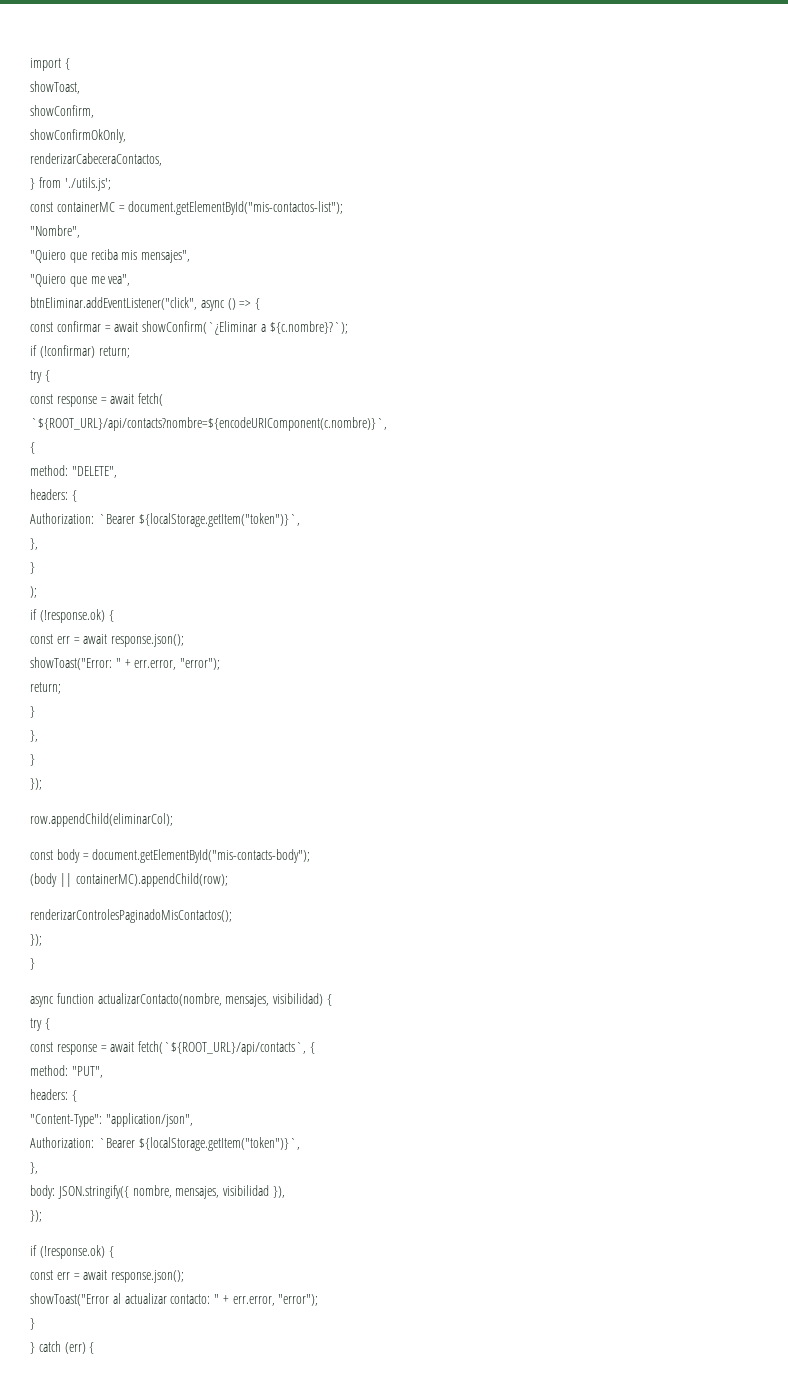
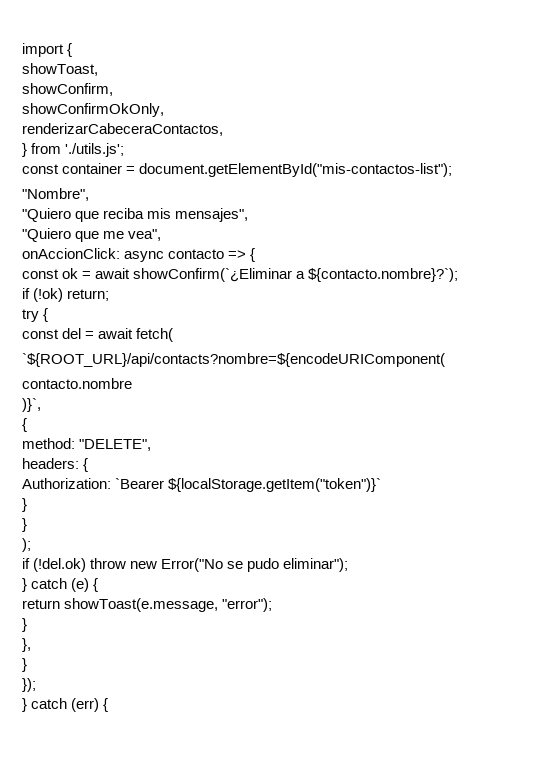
- const containerMC = document.getElementById("mis-contactos-list");
+ const container = document.getElementById("mis-contactos-list");
- btnEliminar.addEventListener("click", async () => {
+ onAccionClick: async contacto => {
- const confirmar = await showConfirm(`¿Eliminar a ${c.nombre}?`);
- if (!confirmar) return;
+ const ok = await showConfirm(`¿Eliminar a ${contacto.nombre}?`);
+ if (!ok) return;
- const response = await fetch(
+ const del = await fetch(
- `${ROOT_URL}/api/contacts?nombre=${encodeURIComponent(c.nombre)}`,
+ `${ROOT_URL}/api/contacts?nombre=${encodeURIComponent(
+ contacto.nombre
+ )}`,
  method: "DELETE",
  headers: {
- Authorization: `Bearer ${localStorage.getItem("token")}`,
- },
+ Authorization: `Bearer ${localStorage.getItem("token")}`
+ }
  );
- if (!response.ok) {
- const err = await response.json();
- showToast("Error: " + err.error, "error");
- return;
+ if (!del.ok) throw new Error("No se pudo eliminar");
+ } catch (e) {
+ return showToast(e.message, "error");
- row.appendChild(eliminarCol);
- const body = document.getElementById("mis-contacts-body");
- (body || containerMC).appendChild(row);
- renderizarControlesPaginadoMisContactos();
- });
- }
- async function actualizarContacto(nombre, mensajes, visibilidad) {
- try {
- const response = await fetch(`${ROOT_URL}/api/contacts`, {
- method: "PUT",
- headers: {
- "Content-Type": "application/json",
- Authorization: `Bearer ${localStorage.getItem("token")}`,
- },
- body: JSON.stringify({ nombre, mensajes, visibilidad }),
- });
- if (!response.ok) {
- const err = await response.json();
- showToast("Error al actualizar contacto: " + err.error, "error");
- }

